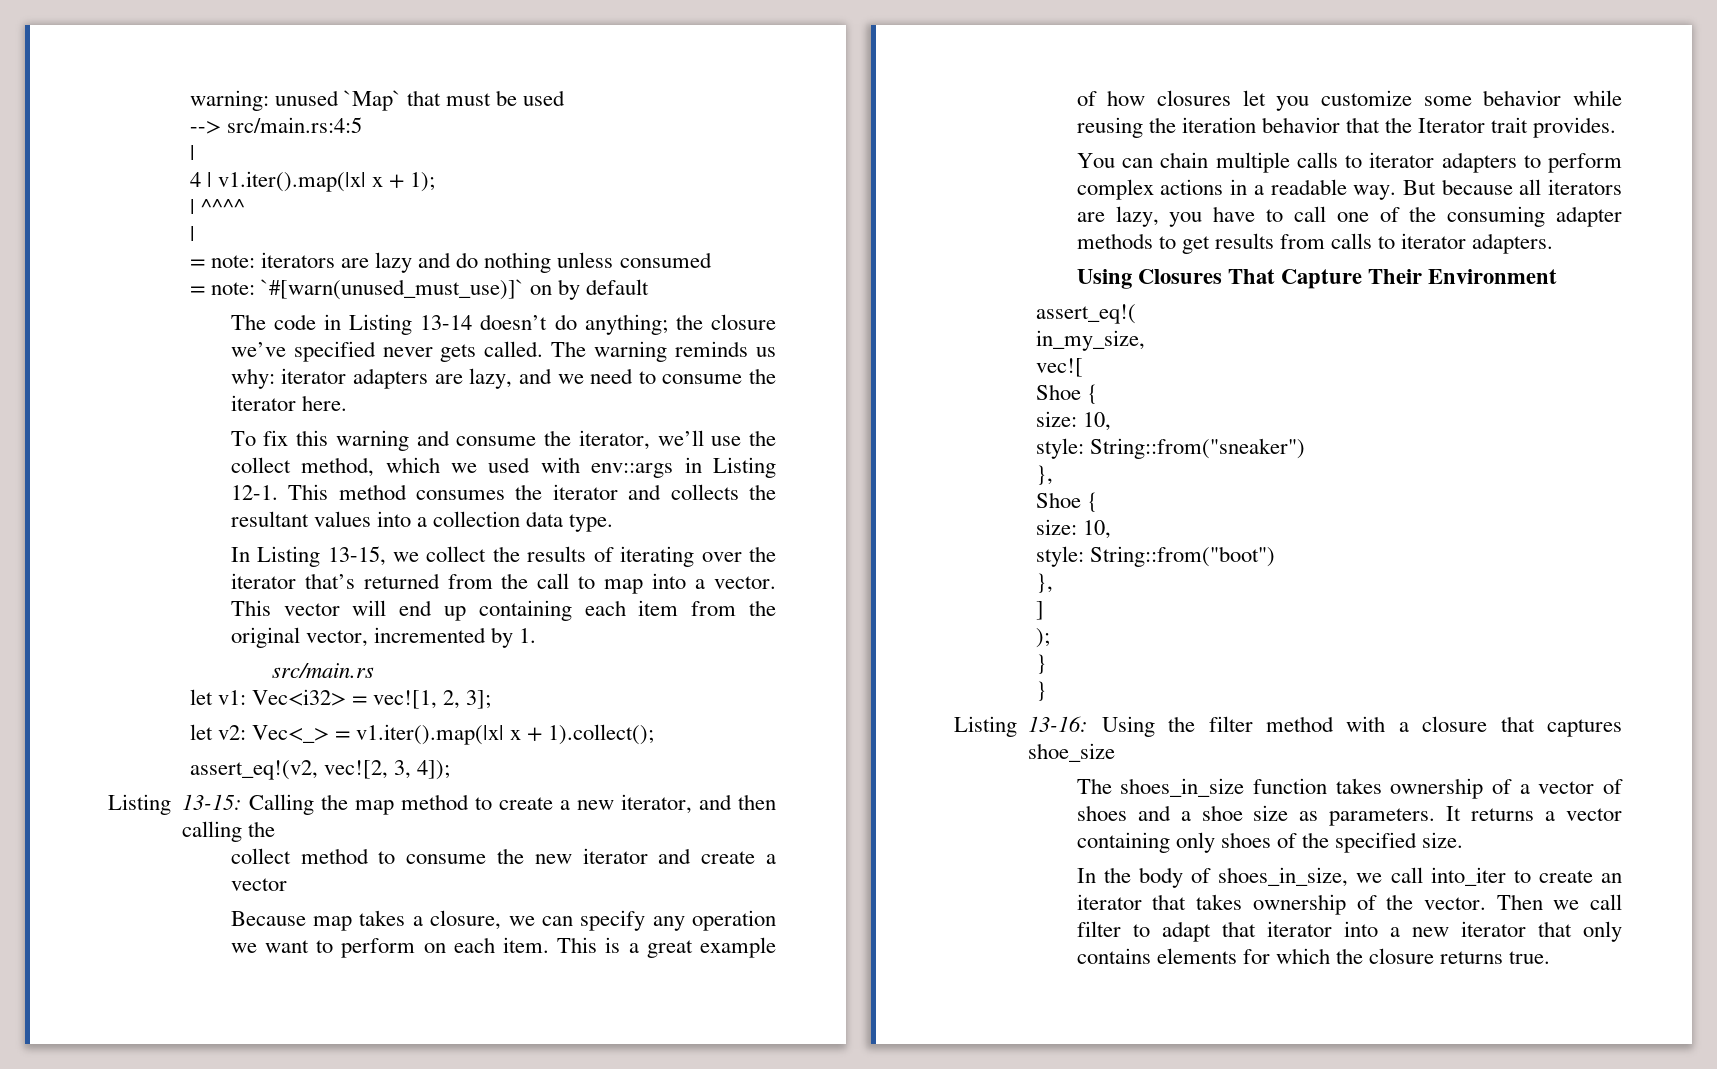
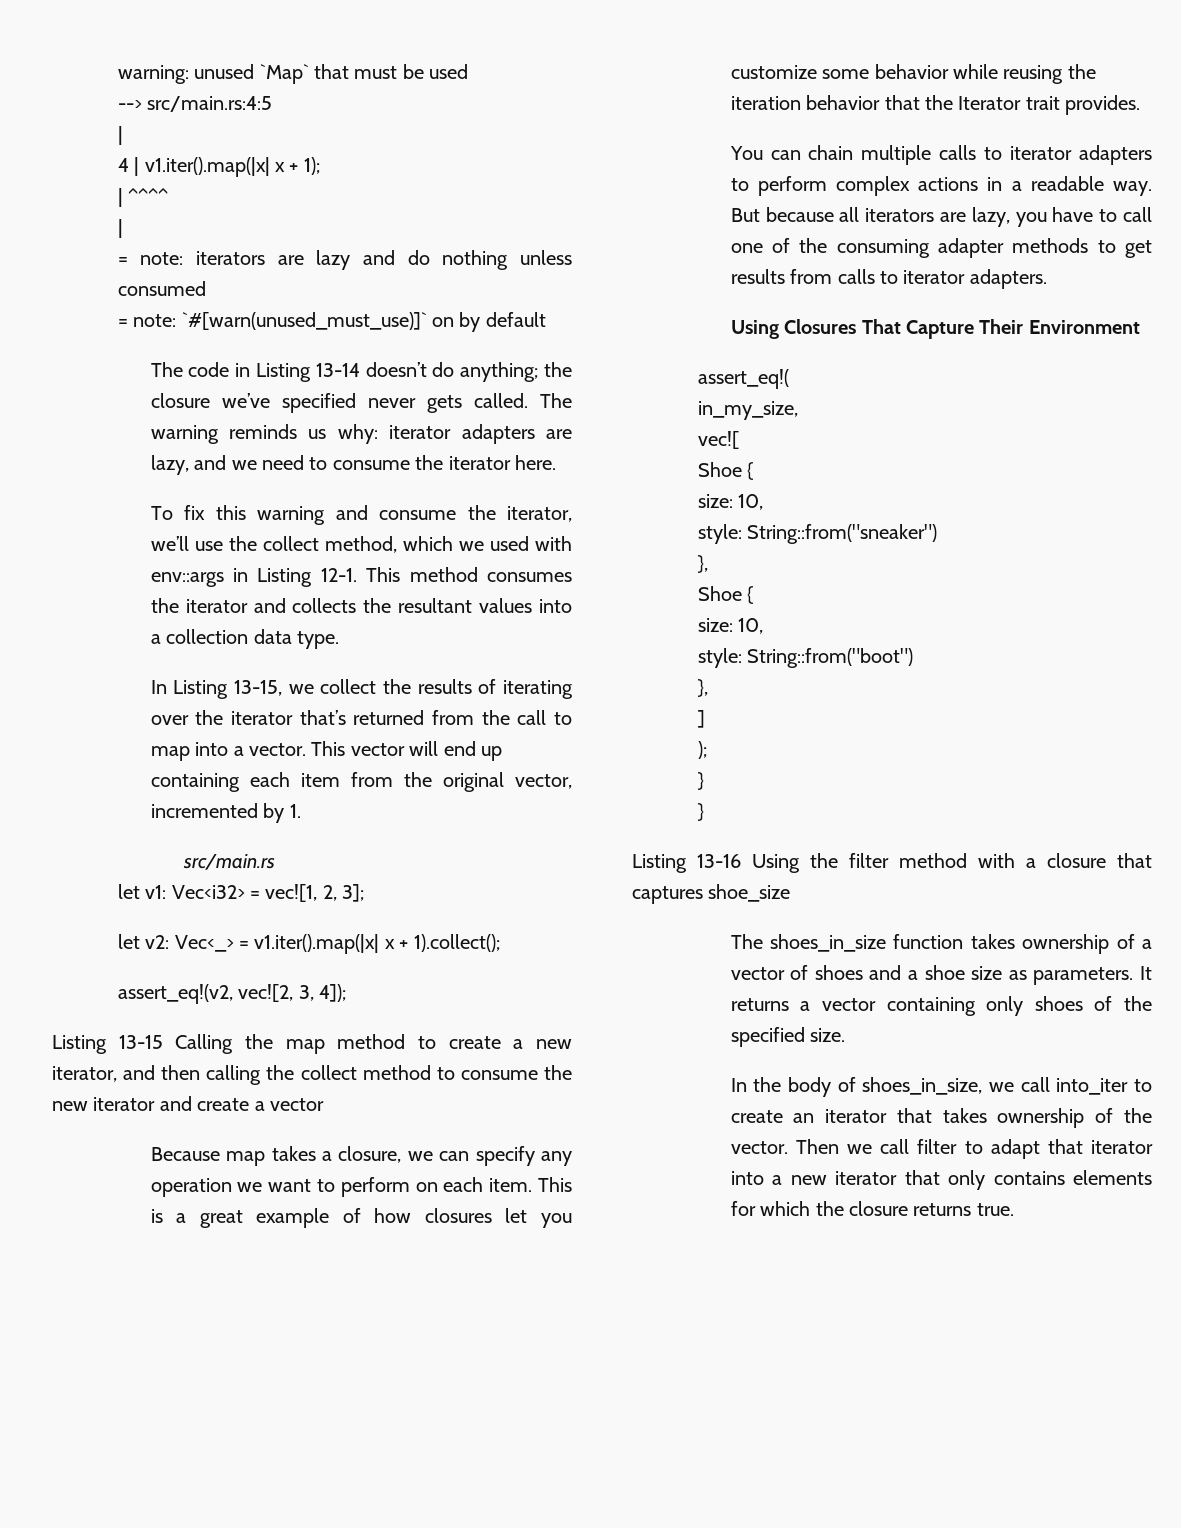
- Listing 13-15: Calling the map method to create a new iterator, and then calling the
- collect method to consume the new iterator and create a vector
+ Listing 13-15 Calling the map method to create a new iterator, and then calling the collect method to consume the new iterator and create a vector
- Listing 13-16: Using the filter method with a closure that captures shoe_size
+ Listing 13-16 Using the filter method with a closure that captures shoe_size

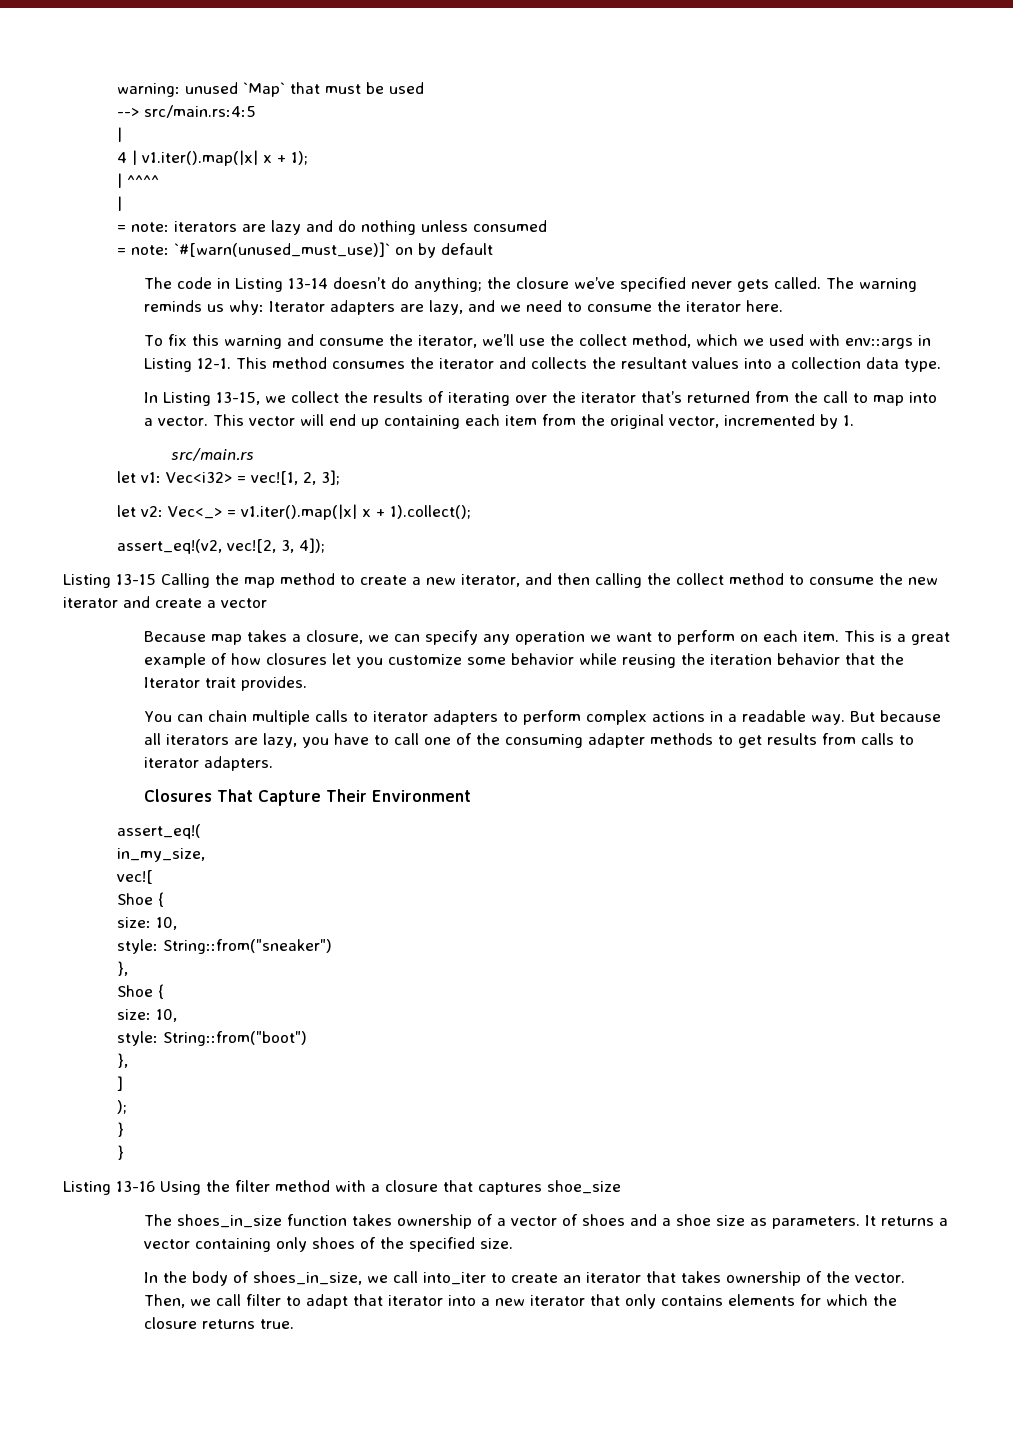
- The warning reminds us why: iterator adapters are lazy, and we need to consume the iterator here.
+ The warning reminds us why: Iterator adapters are lazy, and we need to consume the iterator here.
- Using Closures That Capture Their Environment
+ Closures That Capture Their Environment
- Then we call filter to adapt that iterator into a new iterator that only contains elements for which the closure returns true.
+ Then, we call filter to adapt that iterator into a new iterator that only contains elements for which the closure returns true.

